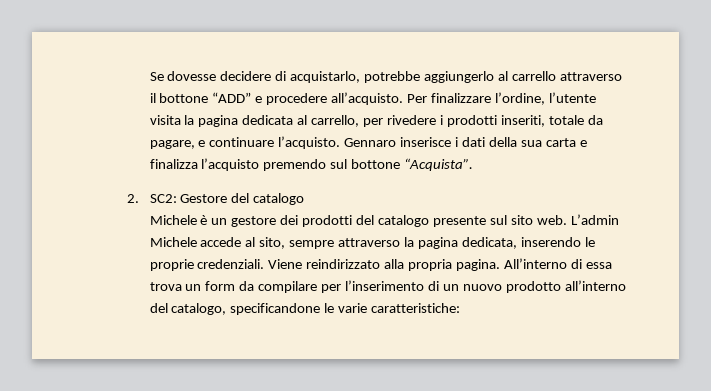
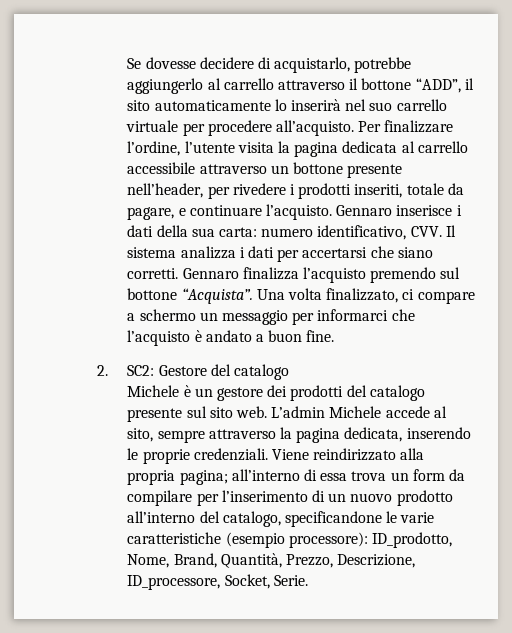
- Se dovesse decidere di acquistarlo, potrebbe aggiungerlo al carrello attraverso il bottone “ADD” e procedere all’acquisto.
+ Se dovesse decidere di acquistarlo, potrebbe aggiungerlo al carrello attraverso il bottone “ADD”, il sito automaticamente lo inserirà nel suo carrello virtuale per procedere all’acquisto.
- Per finalizzare l’ordine, l’utente visita la pagina dedicata al carrello, per rivedere i prodotti inseriti, totale da pagare, e continuare l’acquisto.
+ Per finalizzare l’ordine, l’utente visita la pagina dedicata al carrello accessibile attraverso un bottone presente nell’header, per rivedere i prodotti inseriti, totale da pagare, e continuare l’acquisto.
- Gennaro inserisce i dati della sua carta e finalizza l’acquisto premendo sul bottone “Acquista”.
+ Gennaro inserisce i dati della sua carta: numero identificativo, CVV. Il sistema analizza i dati per accertarsi che siano corretti. Gennaro finalizza l’acquisto premendo sul bottone “Acquista”. Una volta finalizzato, ci compare a schermo un messaggio per informarci che l’acquisto è andato a buon fine.
- Viene reindirizzato alla propria pagina. All’interno di essa trova un form da compilare per l’inserimento di un nuovo prodotto all’interno del catalogo, specificandone le varie caratteristiche:
+ Viene reindirizzato alla propria pagina; all’interno di essa trova un form da compilare per l’inserimento di un nuovo prodotto all’interno del catalogo, specificandone le varie caratteristiche (esempio processore): ID_prodotto, Nome, Brand, Quantità, Prezzo, Descrizione, ID_processore, Socket, Serie.

